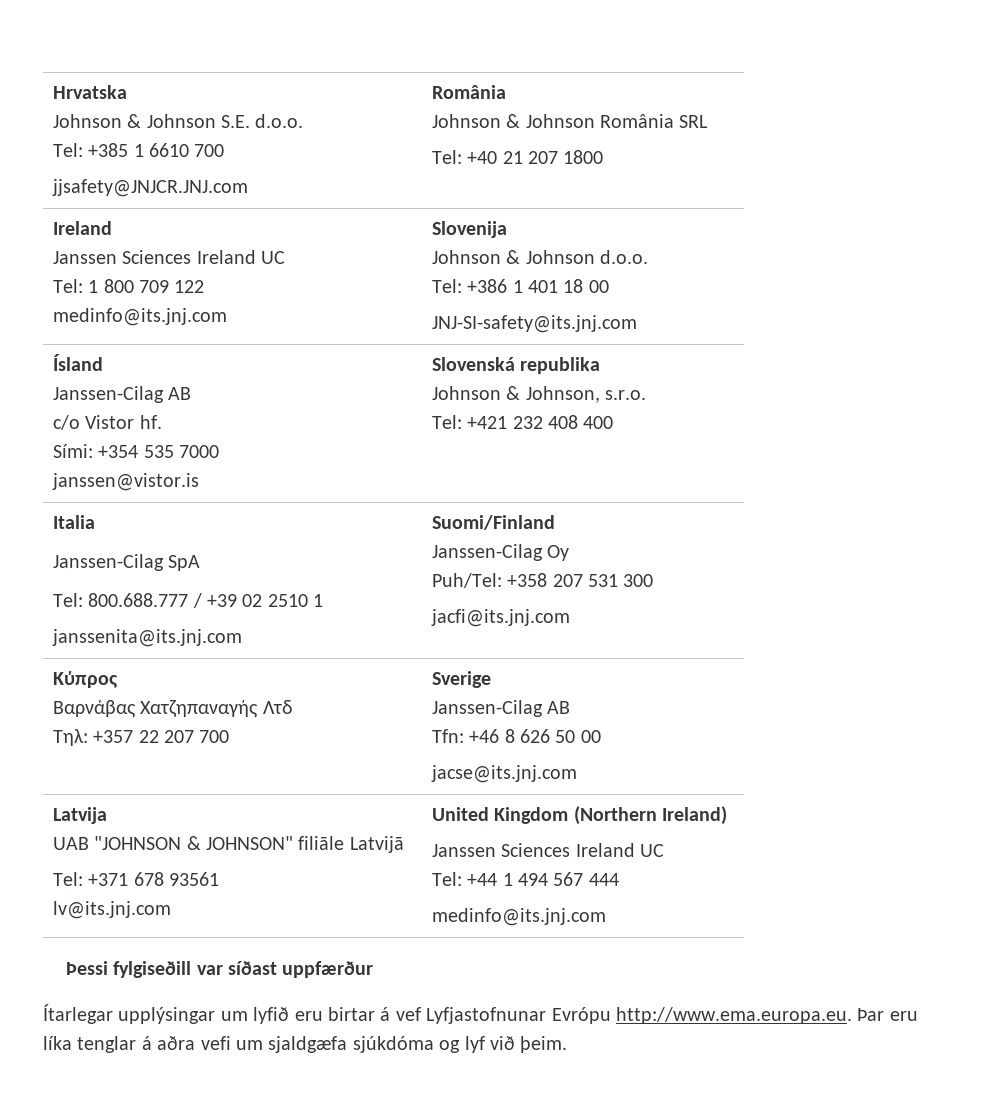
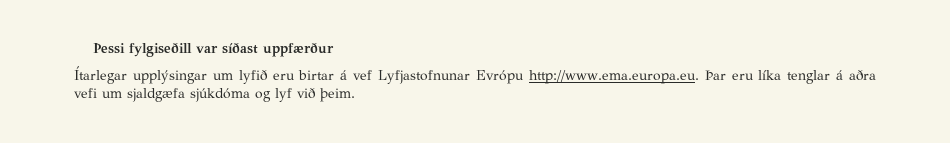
- Hrvatska
- Johnson & Johnson S.E. d.o.o.
- Tel: +385 1 6610 700
- jjsafety@JNJCR.JNJ.com | România
- Johnson & Johnson România SRL
- Tel: +40 21 207 1800
- Ireland
- Janssen Sciences Ireland UC
- Tel: 1 800 709 122
- medinfo@its.jnj.com | Slovenija
- Johnson & Johnson d.o.o.
- Tel: +386 1 401 18 00
- JNJ-SI-safety@its.jnj.com
- Ísland
- Janssen-Cilag AB
- c/o Vistor hf.
- Sími: +354 535 7000
- janssen@vistor.is | Slovenská republika
- Johnson & Johnson, s.r.o.
- Tel: +421 232 408 400
- Italia
- Janssen-Cilag SpA
- Tel: 800.688.777 / +39 02 2510 1
- janssenita@its.jnj.com | Suomi/Finland
- Janssen-Cilag Oy
- Puh/Tel: +358 207 531 300
- jacfi@its.jnj.com
- Κύπρος
- Βαρνάβας Χατζηπαναγής Λτδ
- Τηλ: +357 22 207 700 | Sverige
- Janssen-Cilag AB
- Tfn: +46 8 626 50 00
- jacse@its.jnj.com
- Latvija
- UAB "JOHNSON & JOHNSON" filiāle Latvijā
- Tel: +371 678 93561
- lv@its.jnj.com | United Kingdom (Northern Ireland)
- Janssen Sciences Ireland UC
- Tel: +44 1 494 567 444
- medinfo@its.jnj.com

